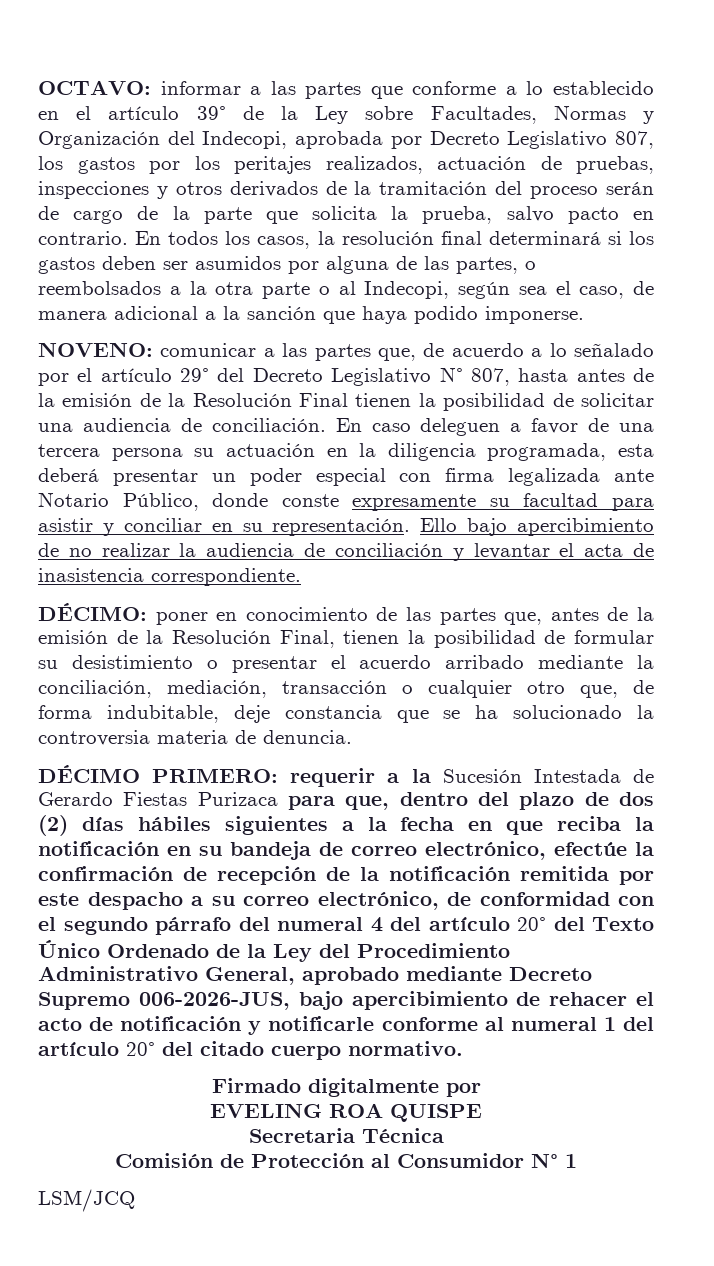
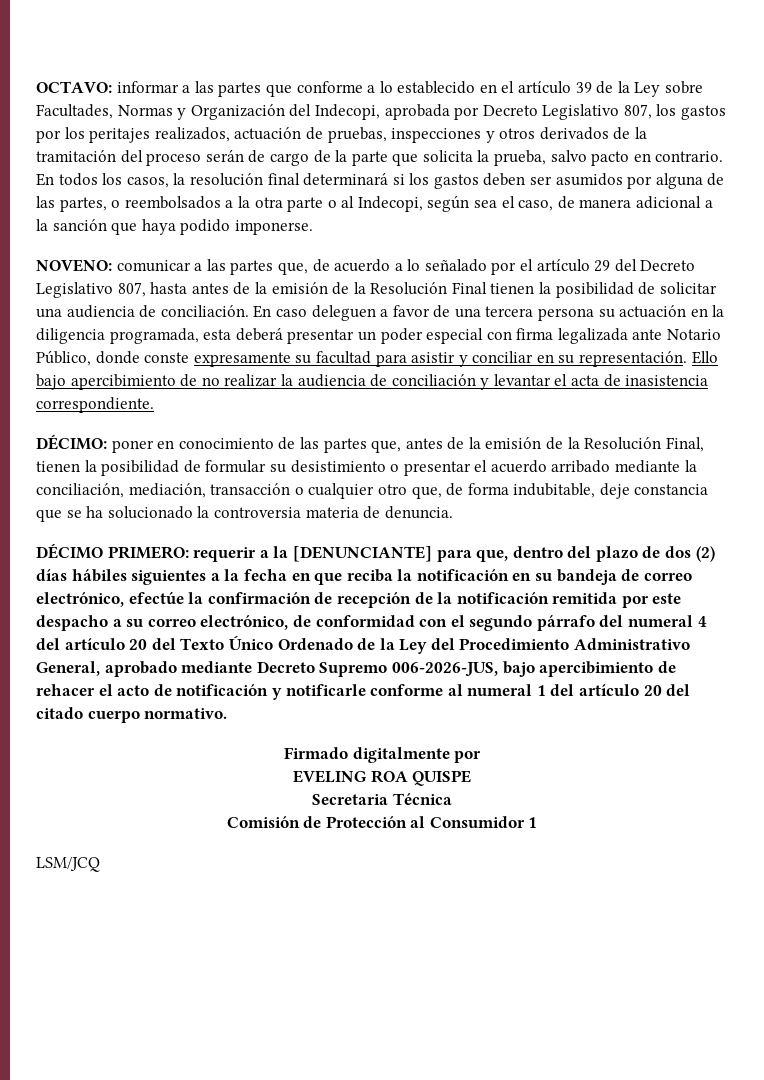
- OCTAVO: informar a las partes que conforme a lo establecido en el artículo 39° de la Ley sobre Facultades, Normas y Organización del Indecopi, aprobada por Decreto Legislativo 807, los gastos por los peritajes realizados, actuación de pruebas, inspecciones y otros derivados de la tramitación del proceso serán de cargo de la parte que solicita la prueba, salvo pacto en contrario.
+ OCTAVO: informar a las partes que conforme a lo establecido en el artículo 39 de la Ley sobre Facultades, Normas y Organización del Indecopi, aprobada por Decreto Legislativo 807, los gastos por los peritajes realizados, actuación de pruebas, inspecciones y otros derivados de la tramitación del proceso serán de cargo de la parte que solicita la prueba, salvo pacto en contrario.
- NOVENO: comunicar a las partes que, de acuerdo a lo señalado por el artículo 29° del Decreto Legislativo N° 807, hasta antes de la emisión de la Resolución Final tienen la posibilidad de solicitar una audiencia de conciliación.
+ NOVENO: comunicar a las partes que, de acuerdo a lo señalado por el artículo 29 del Decreto Legislativo 807, hasta antes de la emisión de la Resolución Final tienen la posibilidad de solicitar una audiencia de conciliación.
- requerir a la Sucesión Intestada de Gerardo Fiestas Purizaca para que, dentro del plazo de dos (2) días hábiles siguientes a la fecha en que reciba la notificación en su bandeja de correo electrónico, efectúe la confirmación de recepción de la notificación remitida por este despacho a su correo electrónico, de conformidad con el segundo párrafo del numeral 4 del artículo 20° del Texto Único Ordenado de la Ley del Procedimiento Administrativo General, aprobado mediante Decreto Supremo 006-2026-JUS, bajo apercibimiento de rehacer el acto de notificación y notificarle conforme al numeral 1 del artículo 20° del citado cuerpo normativo.
+ requerir a la [DENUNCIANTE] para que, dentro del plazo de dos (2) días hábiles siguientes a la fecha en que reciba la notificación en su bandeja de correo electrónico, efectúe la confirmación de recepción de la notificación remitida por este despacho a su correo electrónico, de conformidad con el segundo párrafo del numeral 4 del artículo 20 del Texto Único Ordenado de la Ley del Procedimiento Administrativo General, aprobado mediante Decreto Supremo 006-2026-JUS, bajo apercibimiento de rehacer el acto de notificación y notificarle conforme al numeral 1 del artículo 20 del citado cuerpo normativo.
- Comisión de Protección al Consumidor N° 1
+ Comisión de Protección al Consumidor 1

